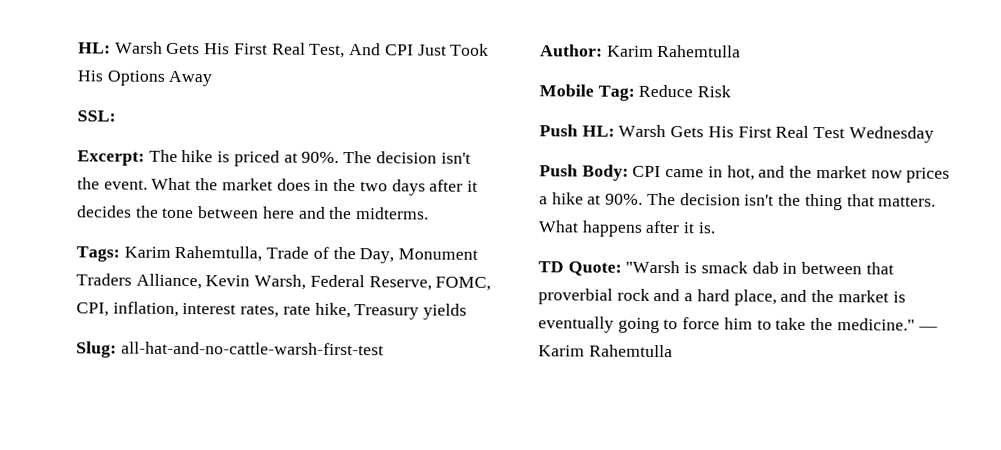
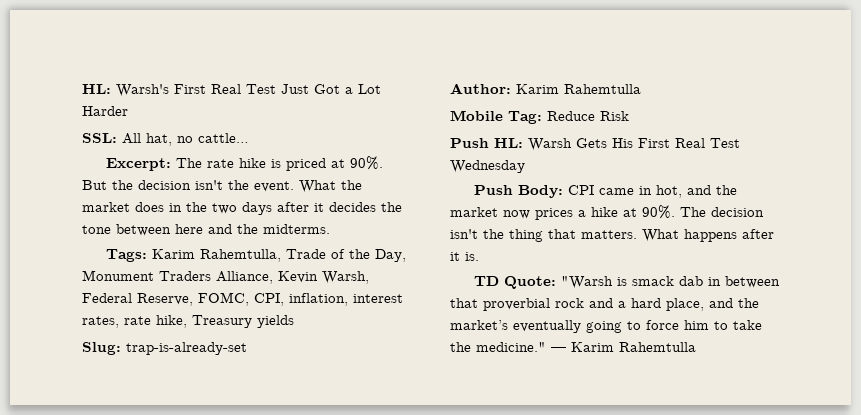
- HL: Warsh Gets His First Real Test, And CPI Just Took His Options Away
- SSL:
+ HL: Warsh's First Real Test Just Got a Lot Harder
+ SSL: All hat, no cattle…
- Excerpt: The hike is priced at 90%.
+ Excerpt: The rate hike is priced at 90%.
- The decision isn't the event.
+ But the decision isn't the event.
- Slug: all-hat-and-no-cattle-warsh-first-test
+ Slug: trap-is-already-set
- TD Quote: "Warsh is smack dab in between that proverbial rock and a hard place, and the market is eventually going to force him to take the medicine."
+ TD Quote: "Warsh is smack dab in between that proverbial rock and a hard place, and the market’s eventually going to force him to take the medicine."

